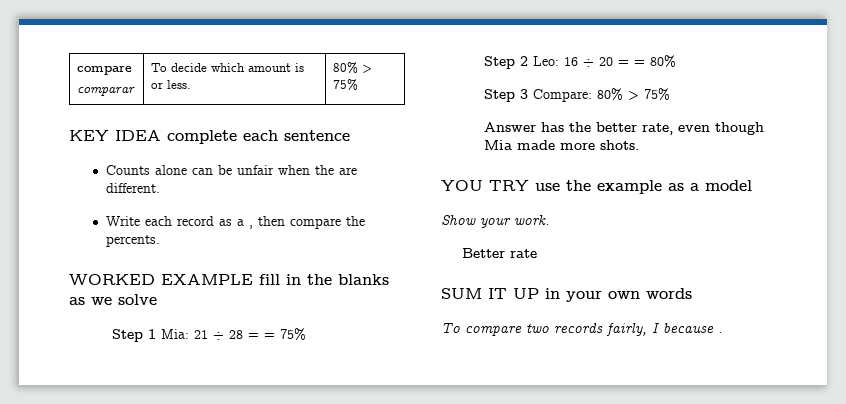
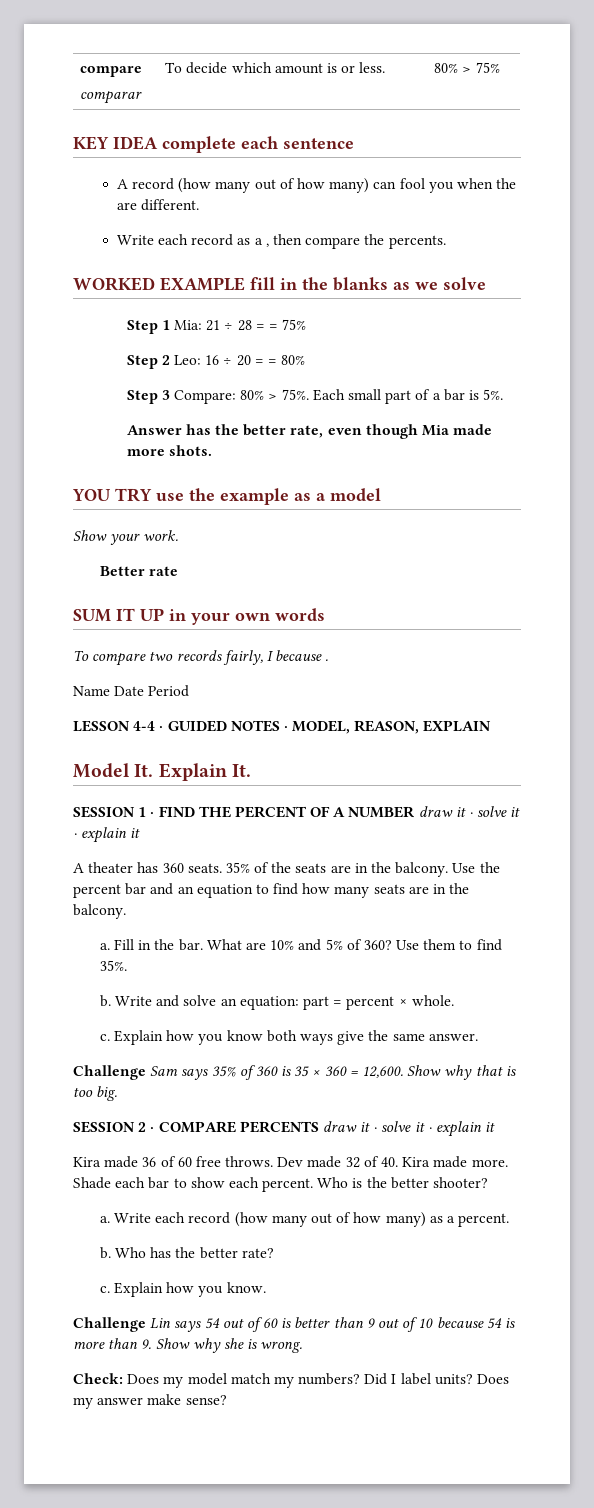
- Counts alone can be unfair when the are different.
+ A record (how many out of how many) can fool you when the are different.
- Step 3 Compare: 80% > 75%
+ Step 3 Compare: 80% > 75%. Each small part of a bar is 5%.
+ Name Date Period
+ LESSON 4-4 · GUIDED NOTES · MODEL, REASON, EXPLAIN
+ Model It. Explain It.
+ SESSION 1 · FIND THE PERCENT OF A NUMBER draw it · solve it · explain it
+ A theater has 360 seats. 35% of the seats are in the balcony. Use the percent bar and an equation to find how many seats are in the balcony.
+ a. Fill in the bar. What are 10% and 5% of 360? Use them to find 35%.
+ b. Write and solve an equation: part = percent × whole.
+ c. Explain how you know both ways give the same answer.
+ Challenge Sam says 35% of 360 is 35 × 360 = 12,600. Show why that is too big.
+ SESSION 2 · COMPARE PERCENTS draw it · solve it · explain it
+ Kira made 36 of 60 free throws. Dev made 32 of 40. Kira made more. Shade each bar to show each percent. Who is the better shooter?
+ a. Write each record (how many out of how many) as a percent.
+ b. Who has the better rate?
+ c. Explain how you know.
+ Challenge Lin says 54 out of 60 is better than 9 out of 10 because 54 is more than 9. Show why she is wrong.
+ Check: Does my model match my numbers? Did I label units? Does my answer make sense?

